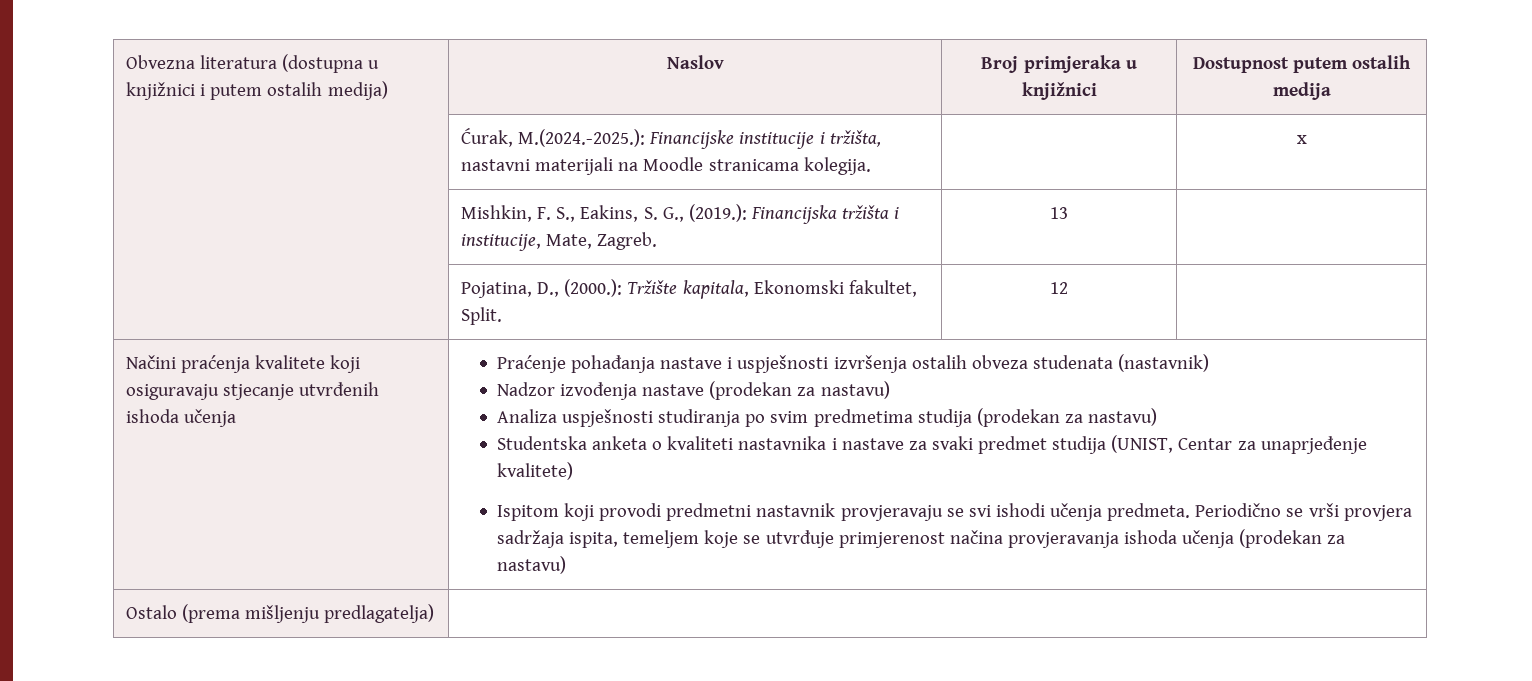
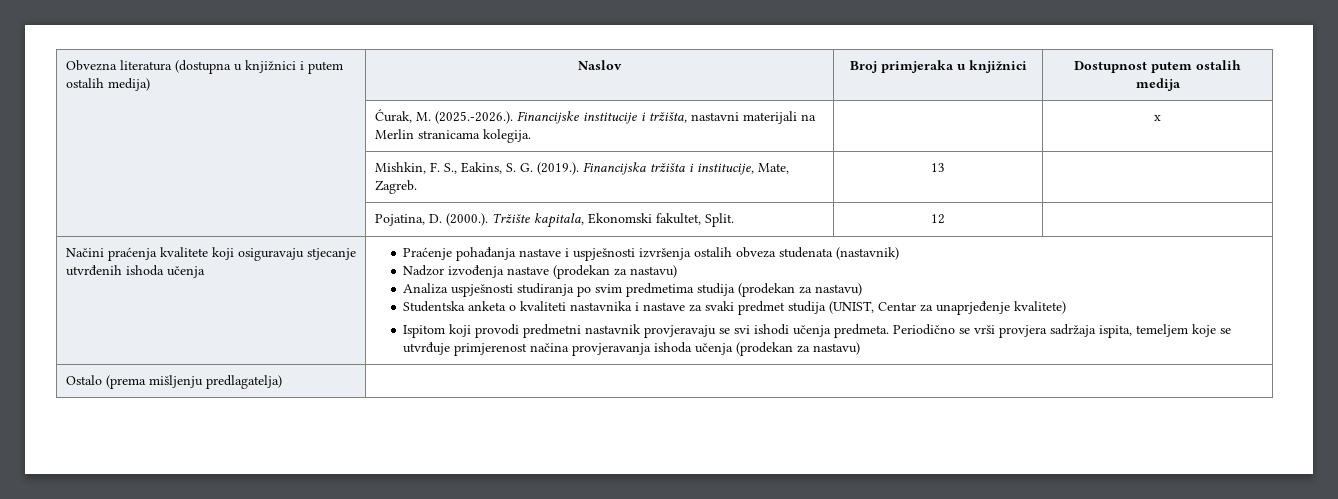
- | Ćurak, M.(2024.-2025.): Financijske institucije i tržišta, nastavni materijali na Moodle stranicama kolegija. | | x
+ | Ćurak, M. (2025.-2026.). Financijske institucije i tržišta, nastavni materijali na Merlin stranicama kolegija. | | x
- | Mishkin, F. S., Eakins, S. G., (2019.): Financijska tržišta i institucije, Mate, Zagreb. | 13 |
+ | Mishkin, F. S., Eakins, S. G. (2019.). Financijska tržišta i institucije, Mate, Zagreb. | 13 |
- | Pojatina, D., (2000.): Tržište kapitala, Ekonomski fakultet, Split. | 12 |
+ | Pojatina, D. (2000.). Tržište kapitala, Ekonomski fakultet, Split. | 12 |

